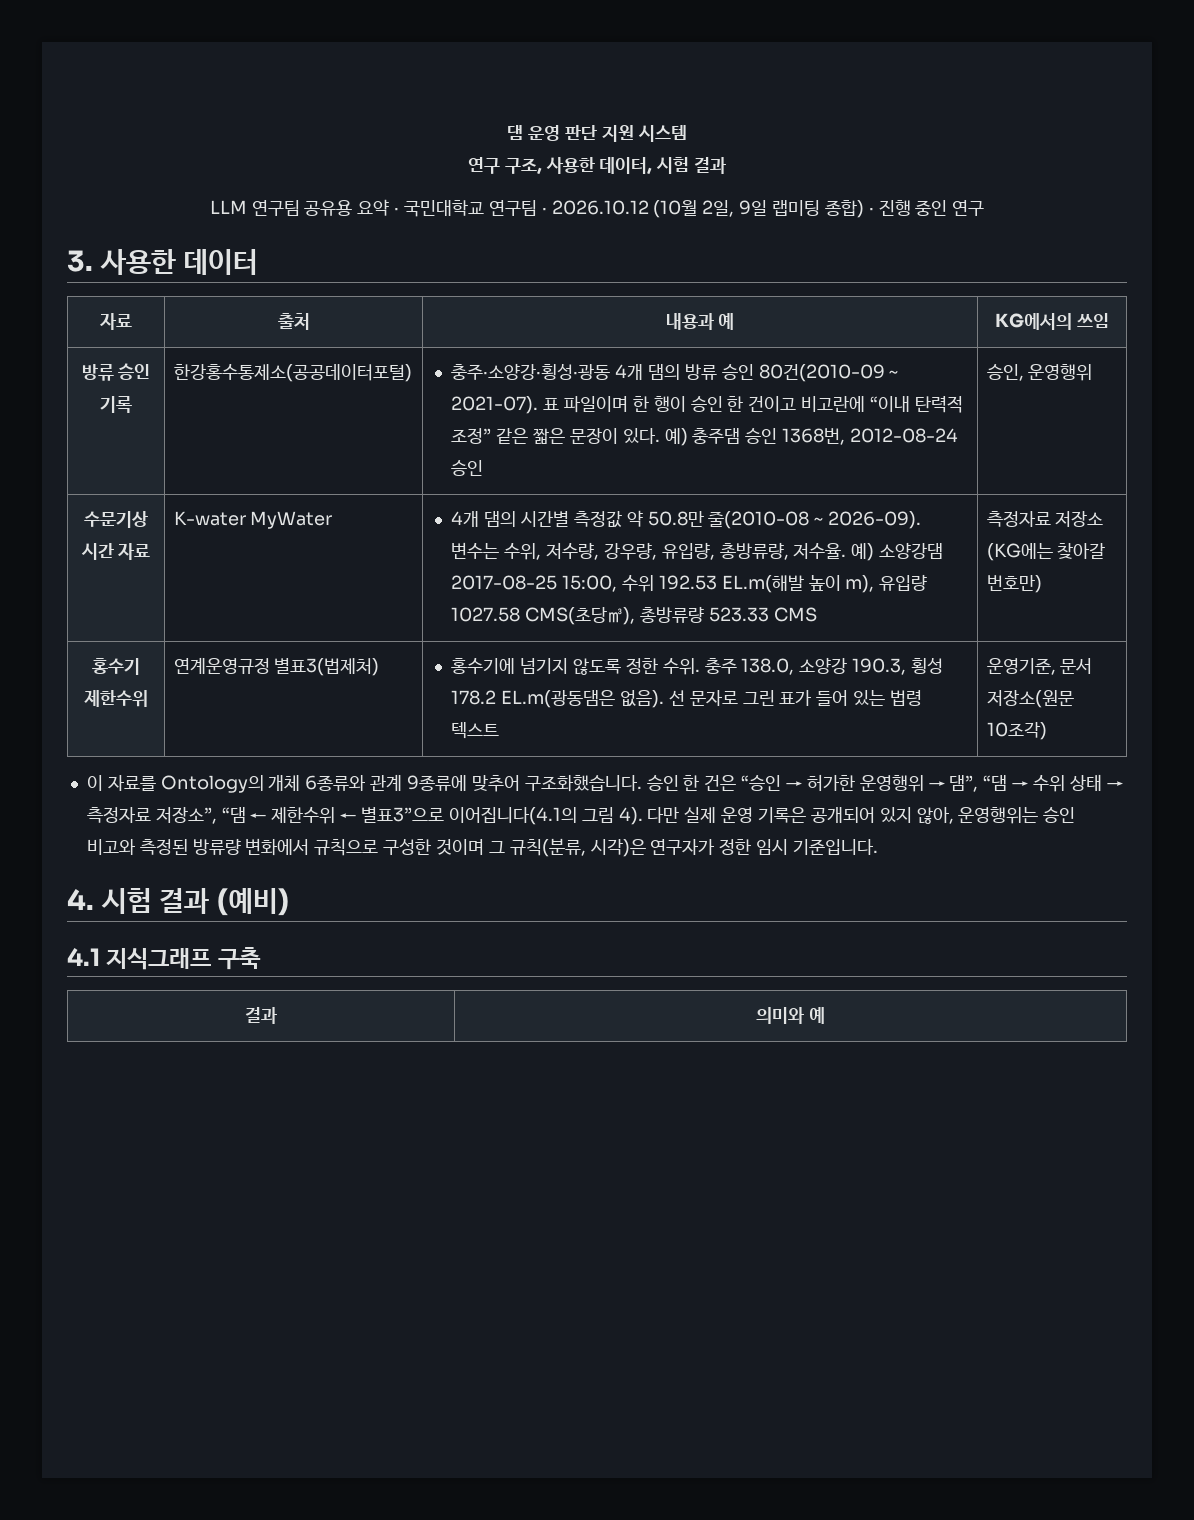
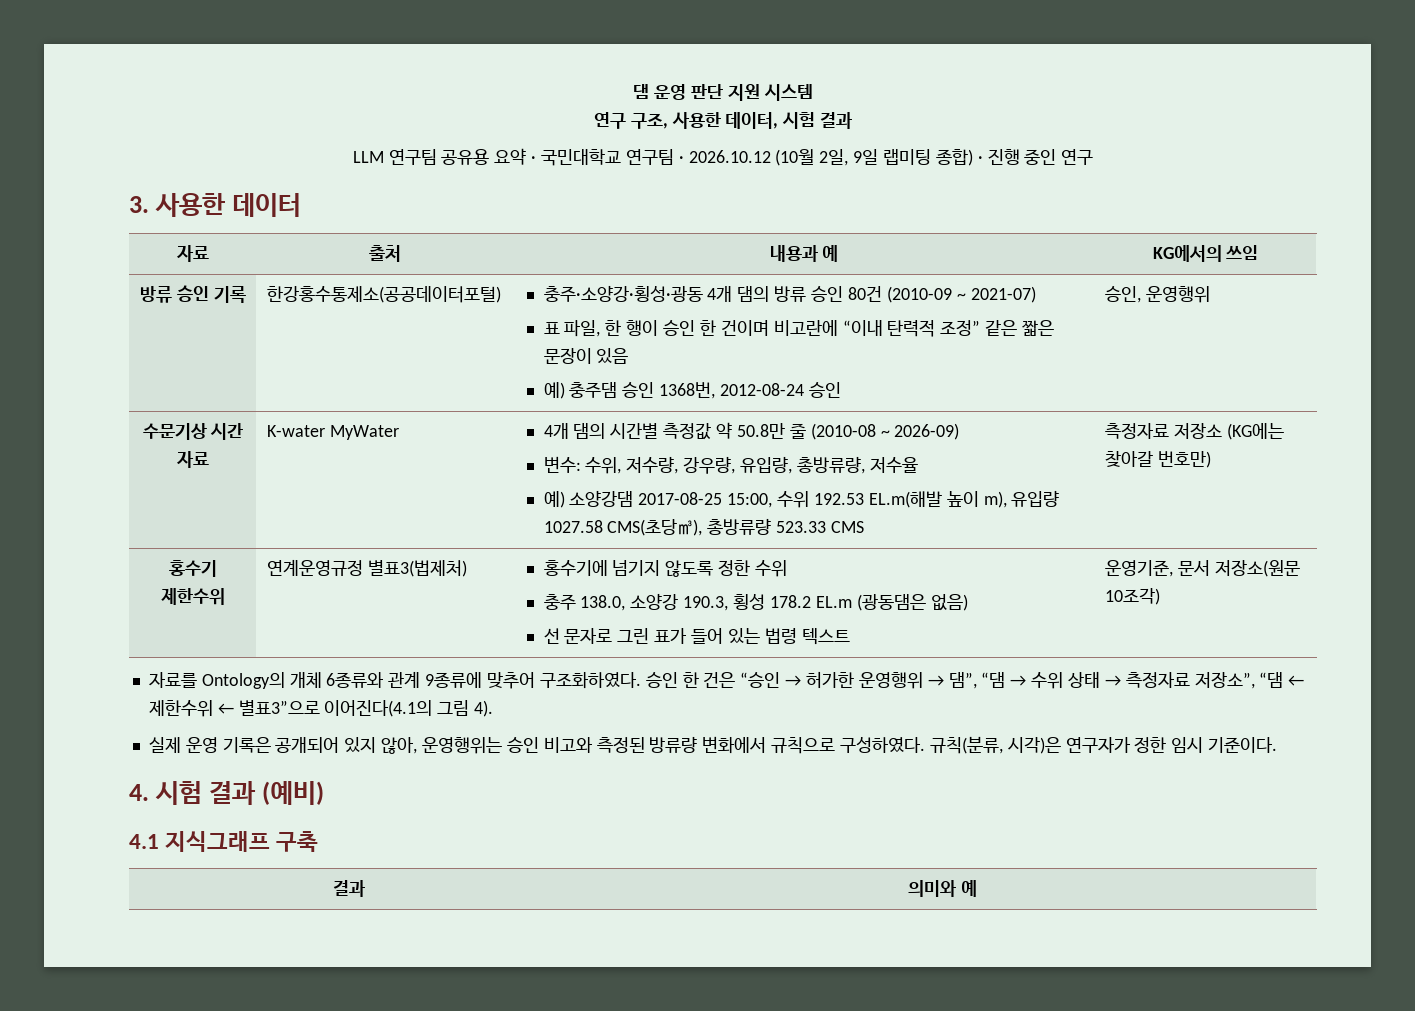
- 방류 승인 기록 | 한강홍수통제소(공공데이터포털) | 충주·소양강·횡성·광동 4개 댐의 방류 승인 80건(2010-09 ~ 2021-07). 표 파일이며 한 행이 승인 한 건이고 비고란에 “이내 탄력적 조정” 같은 짧은 문장이 있다. 예) 충주댐 승인 1368번, 2012-08-24 승인 | 승인, 운영행위
+ 방류 승인 기록 | 한강홍수통제소(공공데이터포털) | 충주·소양강·횡성·광동 4개 댐의 방류 승인 80건 (2010-09 ~ 2021-07)
+ 표 파일, 한 행이 승인 한 건이며 비고란에 “이내 탄력적 조정” 같은 짧은 문장이 있음
+ 예) 충주댐 승인 1368번, 2012-08-24 승인 | 승인, 운영행위
- 4개 댐의 시간별 측정값 약 50.8만 줄(2010-08 ~ 2026-09). 변수는 수위, 저수량, 강우량, 유입량, 총방류량, 저수율. 예) 소양강댐 2017-08-25 15:00, 수위 192.53 EL.m(해발 높이 m), 유입량 1027.58 CMS(초당㎥), 총방류량 523.33 CMS
+ 4개 댐의 시간별 측정값 약 50.8만 줄 (2010-08 ~ 2026-09)
+ 변수: 수위, 저수량, 강우량, 유입량, 총방류량, 저수율
+ 예) 소양강댐 2017-08-25 15:00, 수위 192.53 EL.m(해발 높이 m), 유입량 1027.58 CMS(초당㎥), 총방류량 523.33 CMS
- 홍수기 제한수위 | 연계운영규정 별표3(법제처) | 홍수기에 넘기지 않도록 정한 수위. 충주 138.0, 소양강 190.3, 횡성 178.2 EL.m(광동댐은 없음). 선 문자로 그린 표가 들어 있는 법령 텍스트 | 운영기준, 문서 저장소(원문 10조각)
+ 홍수기 제한수위 | 연계운영규정 별표3(법제처) | 홍수기에 넘기지 않도록 정한 수위
+ 충주 138.0, 소양강 190.3, 횡성 178.2 EL.m (광동댐은 없음)
+ 선 문자로 그린 표가 들어 있는 법령 텍스트 | 운영기준, 문서 저장소(원문 10조각)
- 이 자료를 Ontology의 개체 6종류와 관계 9종류에 맞추어 구조화했습니다.
+ 자료를 Ontology의 개체 6종류와 관계 9종류에 맞추어 구조화하였다.
- 승인 한 건은 “승인 → 허가한 운영행위 → 댐”, “댐 → 수위 상태 → 측정자료 저장소”, “댐 ← 제한수위 ← 별표3”으로 이어집니다(4.1의 그림 4). 다만 실제 운영 기록은 공개되어 있지 않아, 운영행위는 승인 비고와 측정된 방류량 변화에서 규칙으로 구성한 것이며 그 규칙(분류, 시각)은 연구자가 정한 임시 기준입니다.
+ 승인 한 건은 “승인 → 허가한 운영행위 → 댐”, “댐 → 수위 상태 → 측정자료 저장소”, “댐 ← 제한수위 ← 별표3”으로 이어진다(4.1의 그림 4).
+ 실제 운영 기록은 공개되어 있지 않아, 운영행위는 승인 비고와 측정된 방류량 변화에서 규칙으로 구성하였다. 규칙(분류, 시각)은 연구자가 정한 임시 기준이다.

